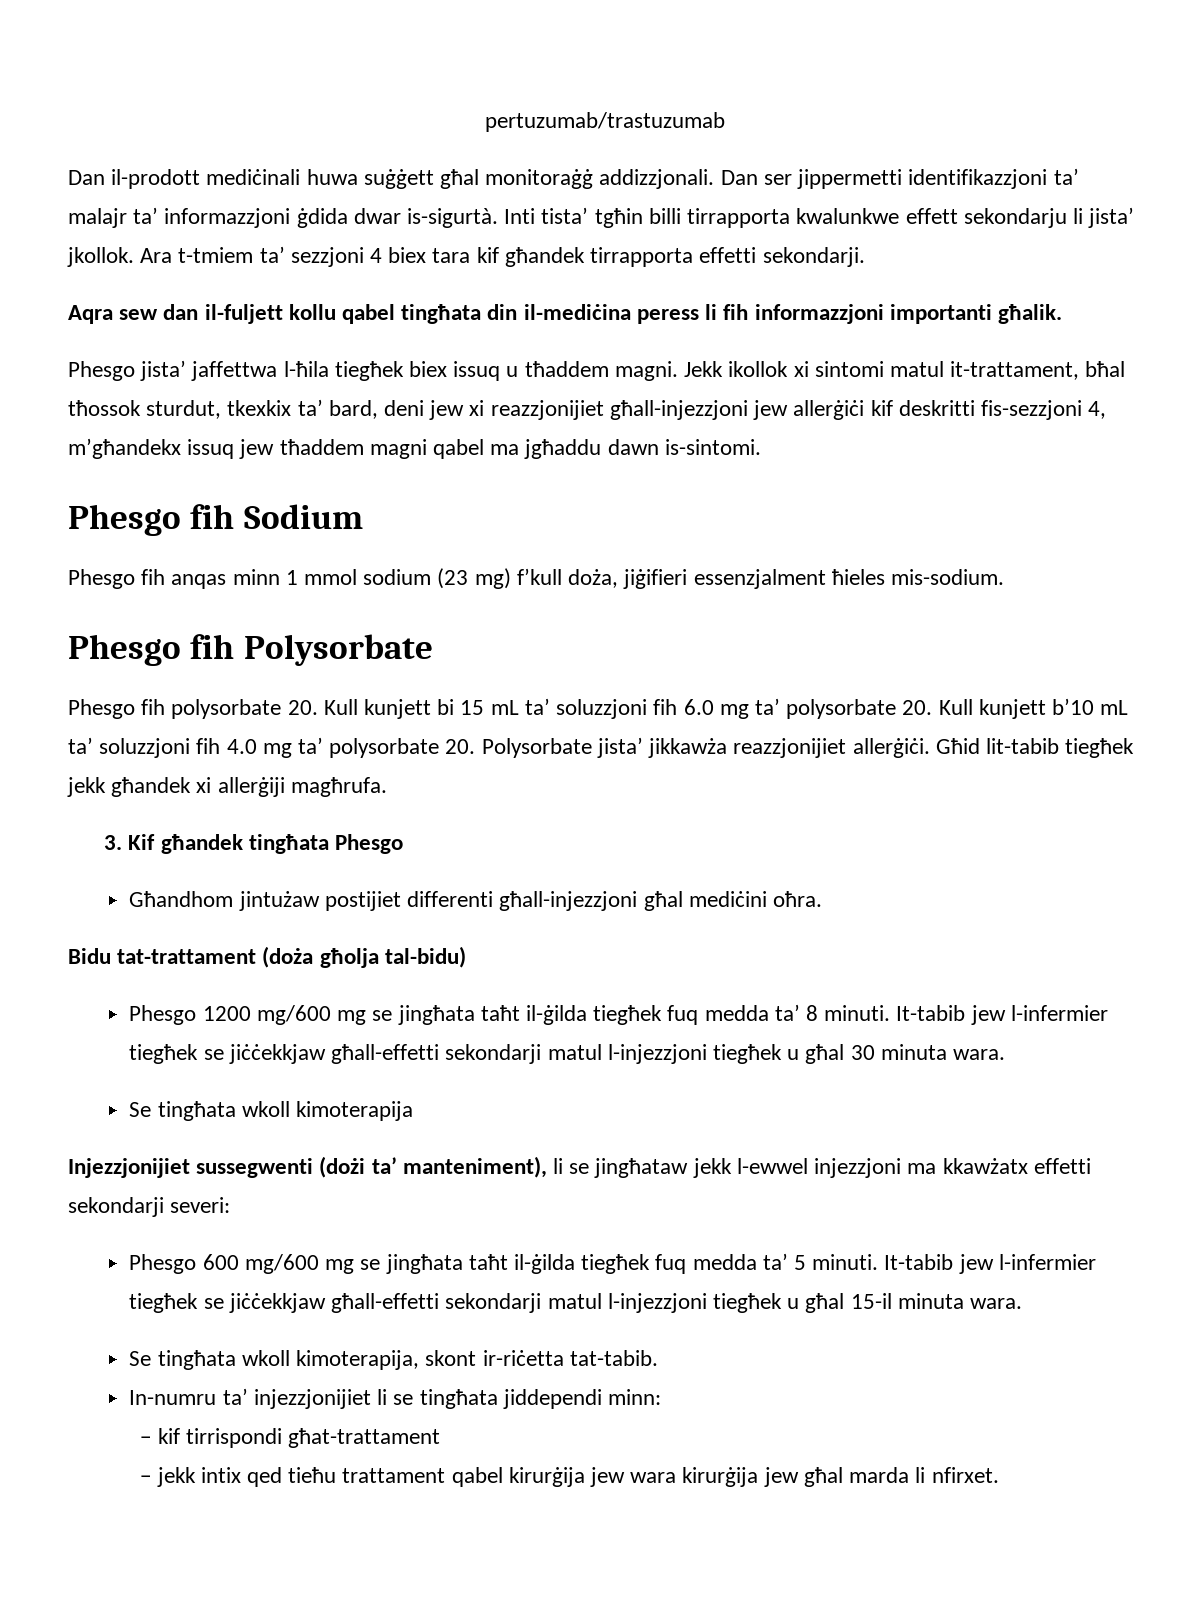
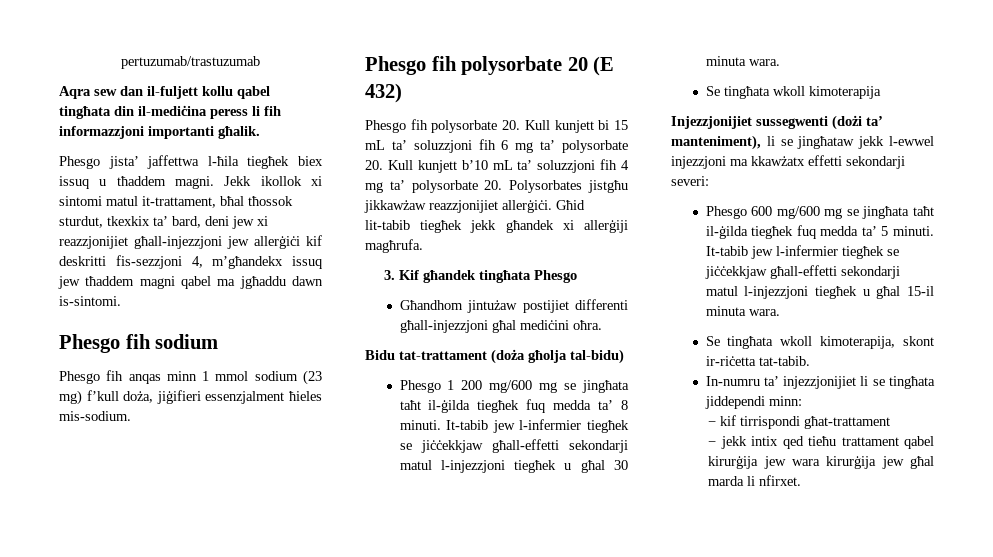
- Dan il-prodott mediċinali huwa suġġett għal monitoraġġ addizzjonali. Dan ser jippermetti identifikazzjoni ta’ malajr ta’ informazzjoni ġdida dwar is-sigurtà. Inti tista’ tgħin billi tirrapporta kwalunkwe effett sekondarju li jista’ jkollok. Ara t-tmiem ta’ sezzjoni 4 biex tara kif għandek tirrapporta effetti sekondarji.
- Phesgo fih Sodium
+ Phesgo fih sodium
- Phesgo fih Polysorbate
+ Phesgo fih polysorbate 20 (E 432)
- Phesgo fih polysorbate 20. Kull kunjett bi 15 mL ta’ soluzzjoni fih 6.0 mg ta’ polysorbate 20. Kull kunjett b’10 mL ta’ soluzzjoni fih 4.0 mg ta’ polysorbate 20. Polysorbate jista’ jikkawża reazzjonijiet allerġiċi.
+ Phesgo fih polysorbate 20. Kull kunjett bi 15 mL ta’ soluzzjoni fih 6 mg ta’ polysorbate 20. Kull kunjett b’10 mL ta’ soluzzjoni fih 4 mg ta’ polysorbate 20. Polysorbates jistgħu jikkawżaw reazzjonijiet allerġiċi.
- Phesgo 1200 mg/600 mg se jingħata taħt il-ġilda tiegħek fuq medda ta’ 8 minuti.
+ Phesgo 1 200 mg/600 mg se jingħata taħt il-ġilda tiegħek fuq medda ta’ 8 minuti.

